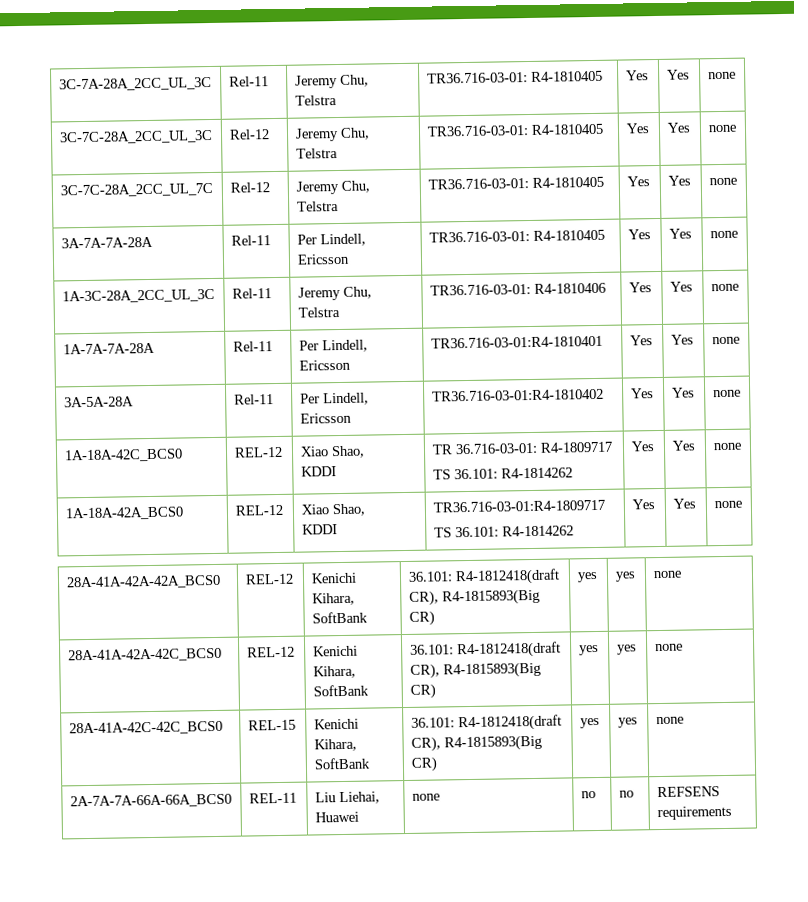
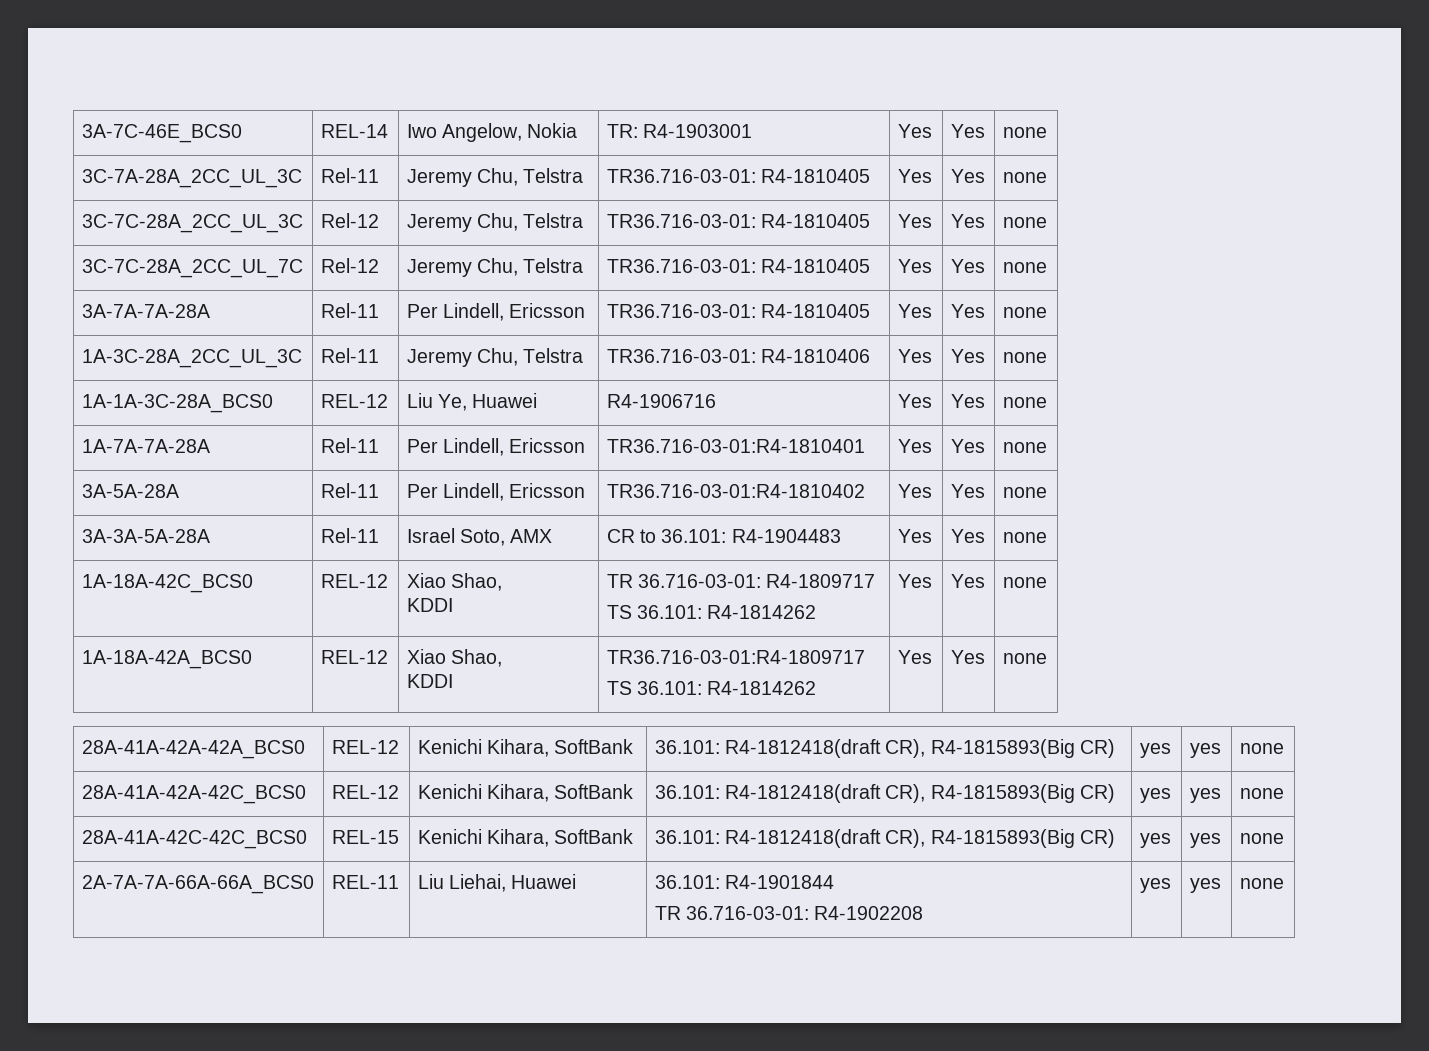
+ 3A-7C-46E_BCS0 | REL-14 | Iwo Angelow, Nokia | TR: R4-1903001 | Yes | Yes | none
+ 1A-1A-3C-28A_BCS0 | REL-12 | Liu Ye, Huawei | R4-1906716 | Yes | Yes | none
+ 3A-3A-5A-28A | Rel-11 | Israel Soto, AMX | CR to 36.101: R4-1904483 | Yes | Yes | none
- 2A-7A-7A-66A-66A_BCS0 | REL-11 | Liu Liehai, Huawei | none | no | no | REFSENS requirements
+ 2A-7A-7A-66A-66A_BCS0 | REL-11 | Liu Liehai, Huawei | 36.101: R4-1901844
+ TR 36.716-03-01: R4-1902208 | yes | yes | none

